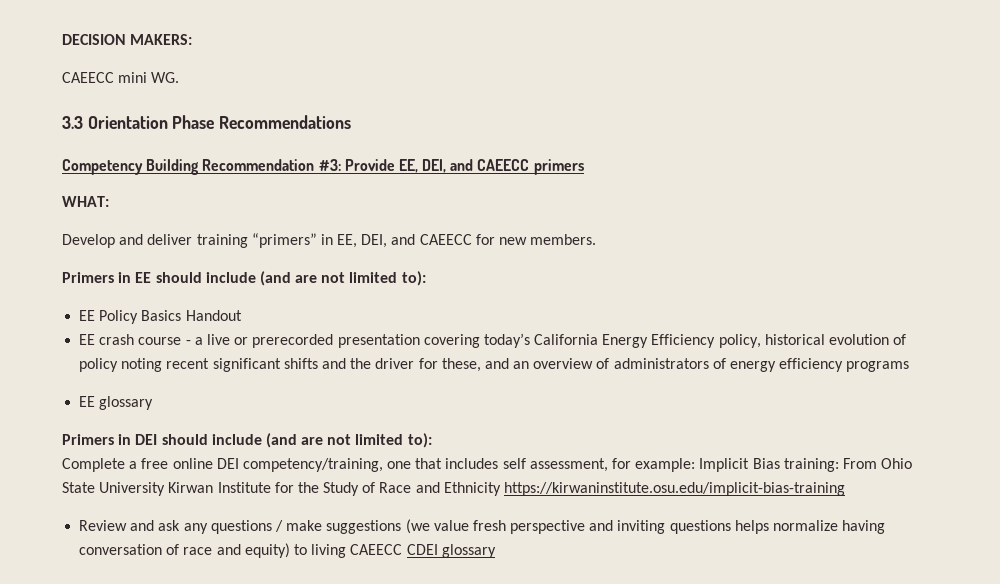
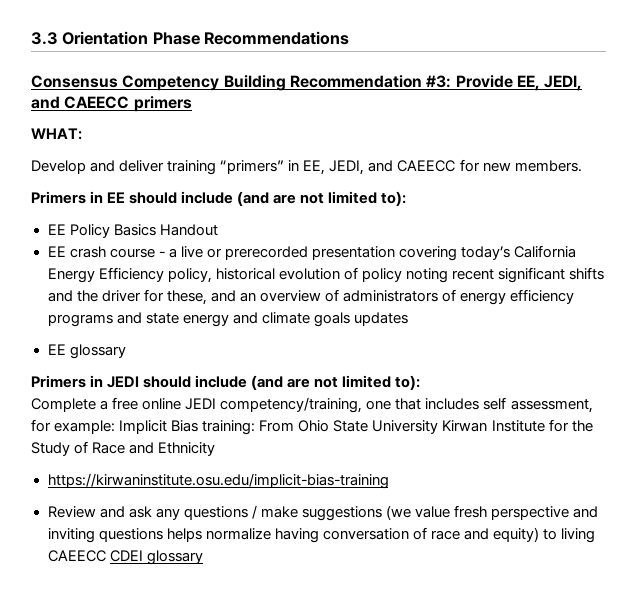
- DECISION MAKERS:
- CAEECC mini WG.
- Competency Building Recommendation #3: Provide EE, DEI, and CAEECC primers
+ Consensus Competency Building Recommendation #3: Provide EE, JEDI, and CAEECC primers
- Develop and deliver training “primers” in EE, DEI, and CAEECC for new members.
+ Develop and deliver training “primers” in EE, JEDI, and CAEECC for new members.
- EE crash course - a live or prerecorded presentation covering today’s California Energy Efficiency policy, historical evolution of policy noting recent significant shifts and the driver for these, and an overview of administrators of energy efficiency programs
+ EE crash course - a live or prerecorded presentation covering today’s California Energy Efficiency policy, historical evolution of policy noting recent significant shifts and the driver for these, and an overview of administrators of energy efficiency programs and state energy and climate goals updates
- Primers in DEI should include (and are not limited to):
+ Primers in JEDI should include (and are not limited to):
- Complete a free online DEI competency/training, one that includes self assessment, for example: Implicit Bias training: From Ohio State University Kirwan Institute for the Study of Race and Ethnicity https://kirwaninstitute.osu.edu/implicit-bias-training
+ Complete a free online JEDI competency/training, one that includes self assessment, for example: Implicit Bias training: From Ohio State University Kirwan Institute for the Study of Race and Ethnicity
+ https://kirwaninstitute.osu.edu/implicit-bias-training

